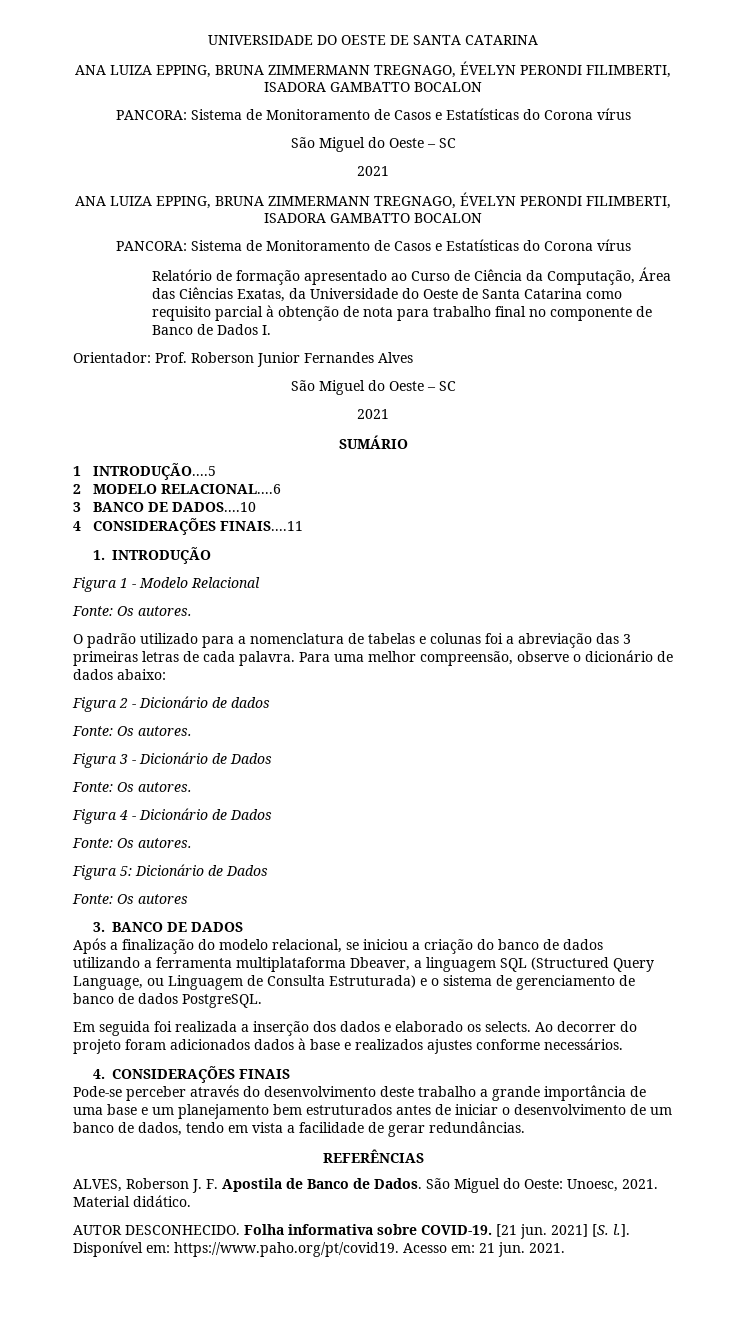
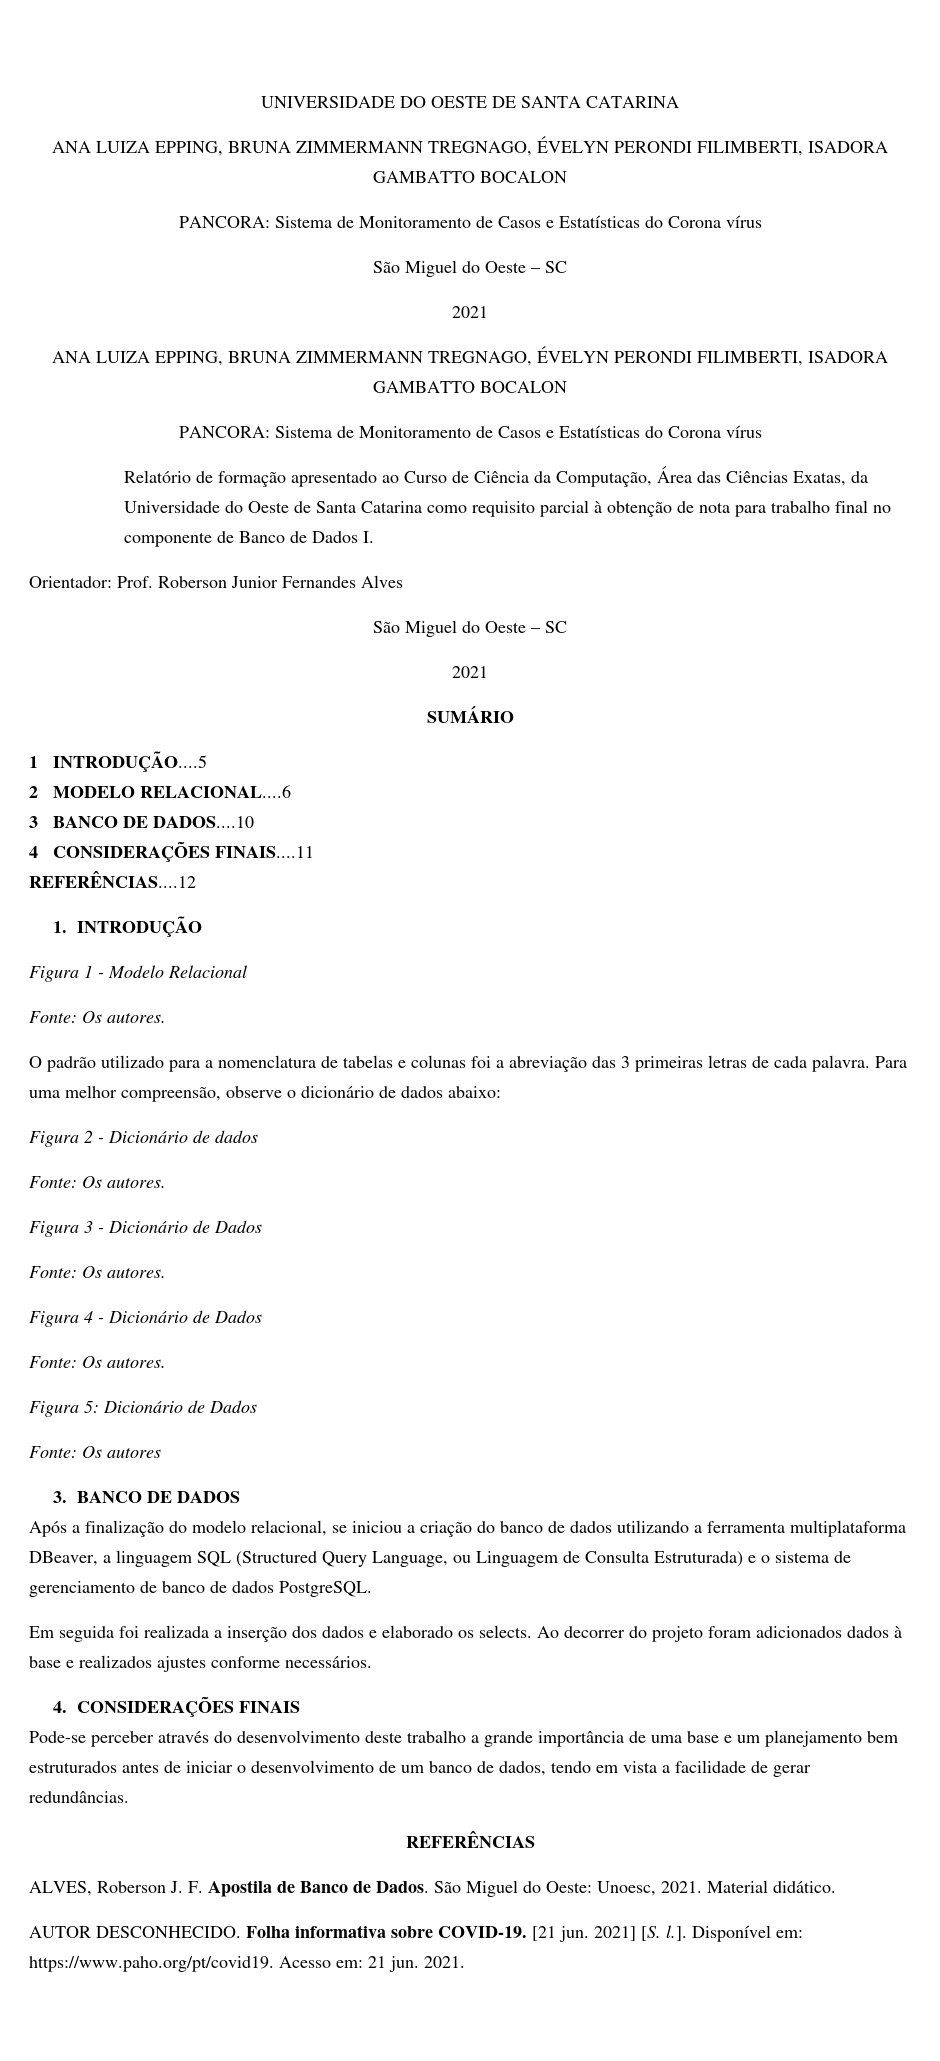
+ REFERÊNCIAS....12
- Após a finalização do modelo relacional, se iniciou a criação do banco de dados utilizando a ferramenta multiplataforma Dbeaver, a linguagem SQL (Structured Query Language, ou Linguagem de Consulta Estruturada) e o sistema de gerenciamento de banco de dados PostgreSQL.
+ Após a finalização do modelo relacional, se iniciou a criação do banco de dados utilizando a ferramenta multiplataforma DBeaver, a linguagem SQL (Structured Query Language, ou Linguagem de Consulta Estruturada) e o sistema de gerenciamento de banco de dados PostgreSQL.

